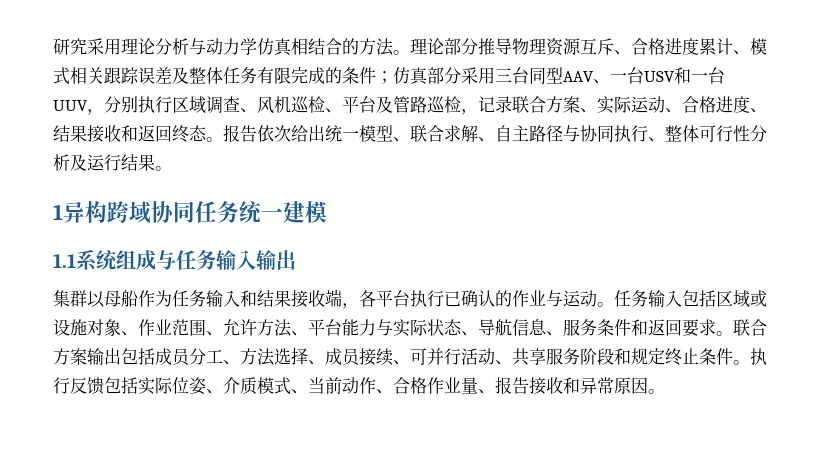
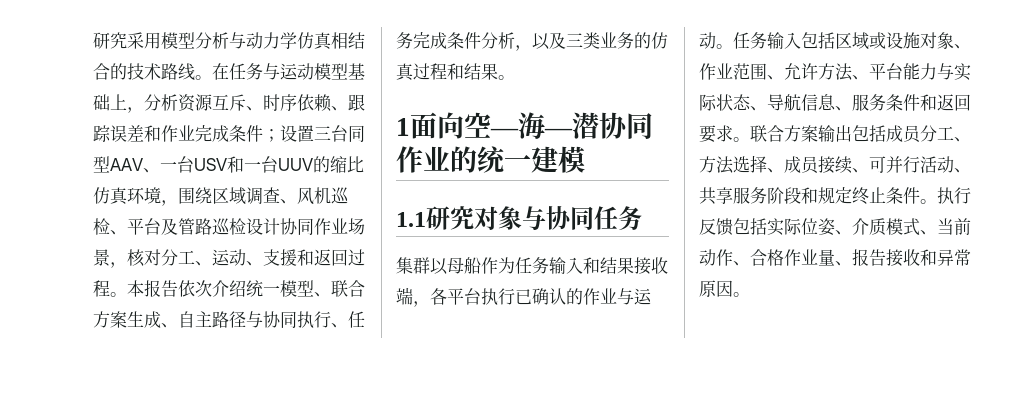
- 研究采用理论分析与动力学仿真相结合的方法。理论部分推导物理资源互斥、合格进度累计、模式相关跟踪误差及整体任务有限完成的条件；仿真部分采用三台同型AAV、一台USV和一台UUV，分别执行区域调查、风机巡检、平台及管路巡检，记录联合方案、实际运动、合格进度、结果接收和返回终态。报告依次给出统一模型、联合求解、自主路径与协同执行、整体可行性分析及运行结果。
- 1异构跨域协同任务统一建模
+ 研究采用模型分析与动力学仿真相结合的技术路线。在任务与运动模型基础上，分析资源互斥、时序依赖、跟踪误差和作业完成条件；设置三台同型AAV、一台USV和一台UUV的缩比仿真环境，围绕区域调查、风机巡检、平台及管路巡检设计协同作业场景，核对分工、运动、支援和返回过程。本报告依次介绍统一模型、联合方案生成、自主路径与协同执行、任务完成条件分析，以及三类业务的仿真过程和结果。
+ 1面向空—海—潜协同作业的统一建模
- 1.1系统组成与任务输入输出
+ 1.1研究对象与协同任务

